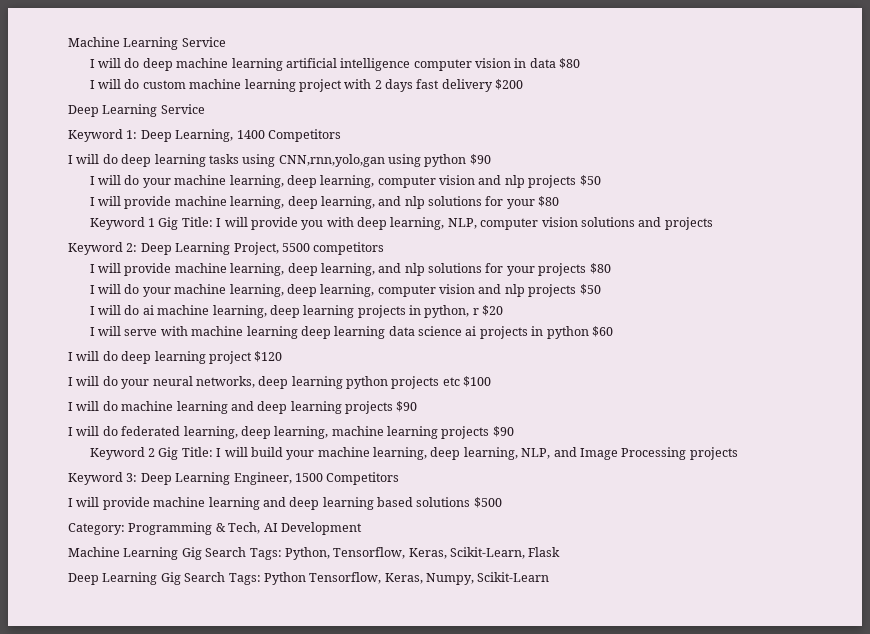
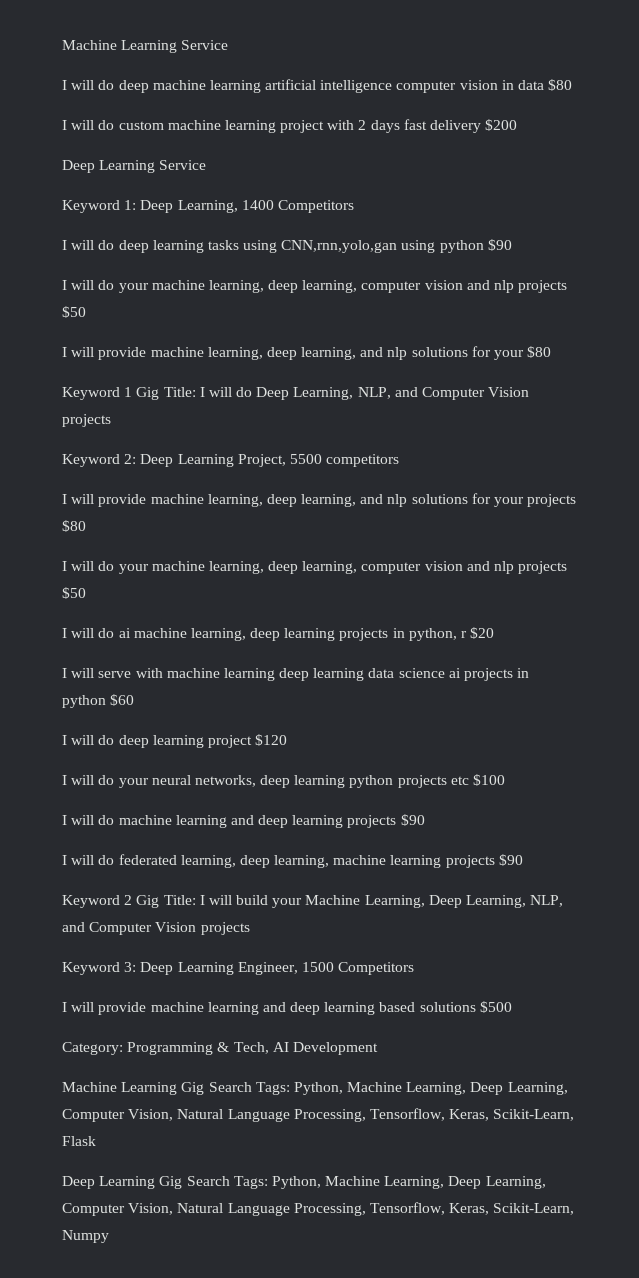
- Keyword 1 Gig Title: I will provide you with deep learning, NLP, computer vision solutions and projects
+ Keyword 1 Gig Title: I will do Deep Learning, NLP, and Computer Vision projects
- Keyword 2 Gig Title: I will build your machine learning, deep learning, NLP, and Image Processing projects
+ Keyword 2 Gig Title: I will build your Machine Learning, Deep Learning, NLP, and Computer Vision projects
- Machine Learning Gig Search Tags: Python, Tensorflow, Keras, Scikit-Learn, Flask
+ Machine Learning Gig Search Tags: Python, Machine Learning, Deep Learning, Computer Vision, Natural Language Processing, Tensorflow, Keras, Scikit-Learn, Flask
- Deep Learning Gig Search Tags: Python Tensorflow, Keras, Numpy, Scikit-Learn
+ Deep Learning Gig Search Tags: Python, Machine Learning, Deep Learning, Computer Vision, Natural Language Processing, Tensorflow, Keras, Scikit-Learn, Numpy

